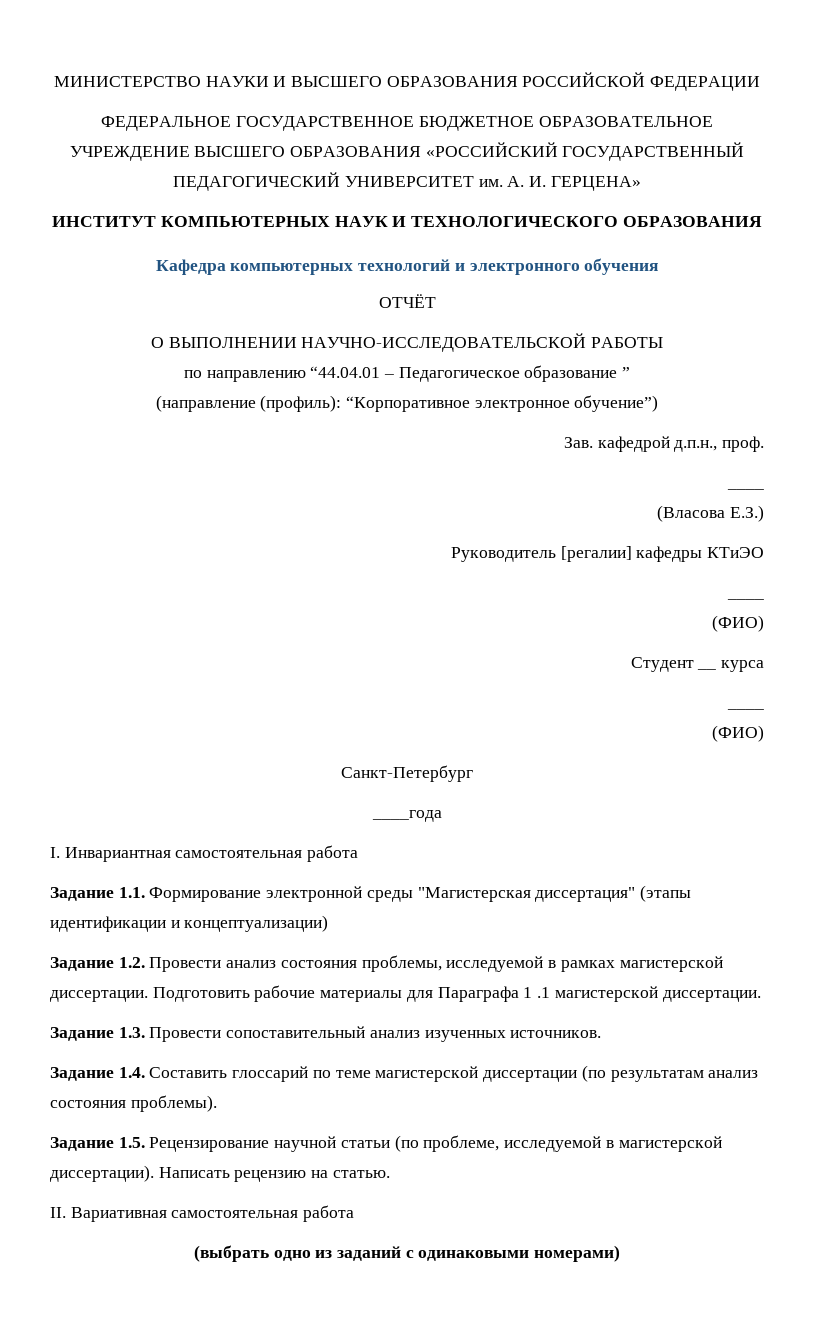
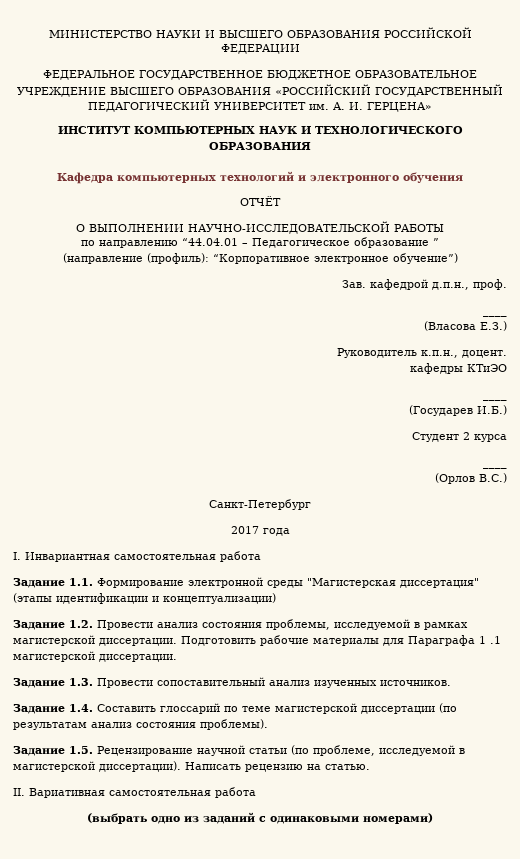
- Руководитель [регалии] кафедры КТиЭО
+ Руководитель к.п.н., доцент.
+ кафедры КТиЭО
  ____
- (ФИО)
+ (Государев И.Б.)
- Студент __ курса
+ Студент 2 курса
  ____
- (ФИО)
+ (Орлов В.С.)
- ____года
+ 2017 года

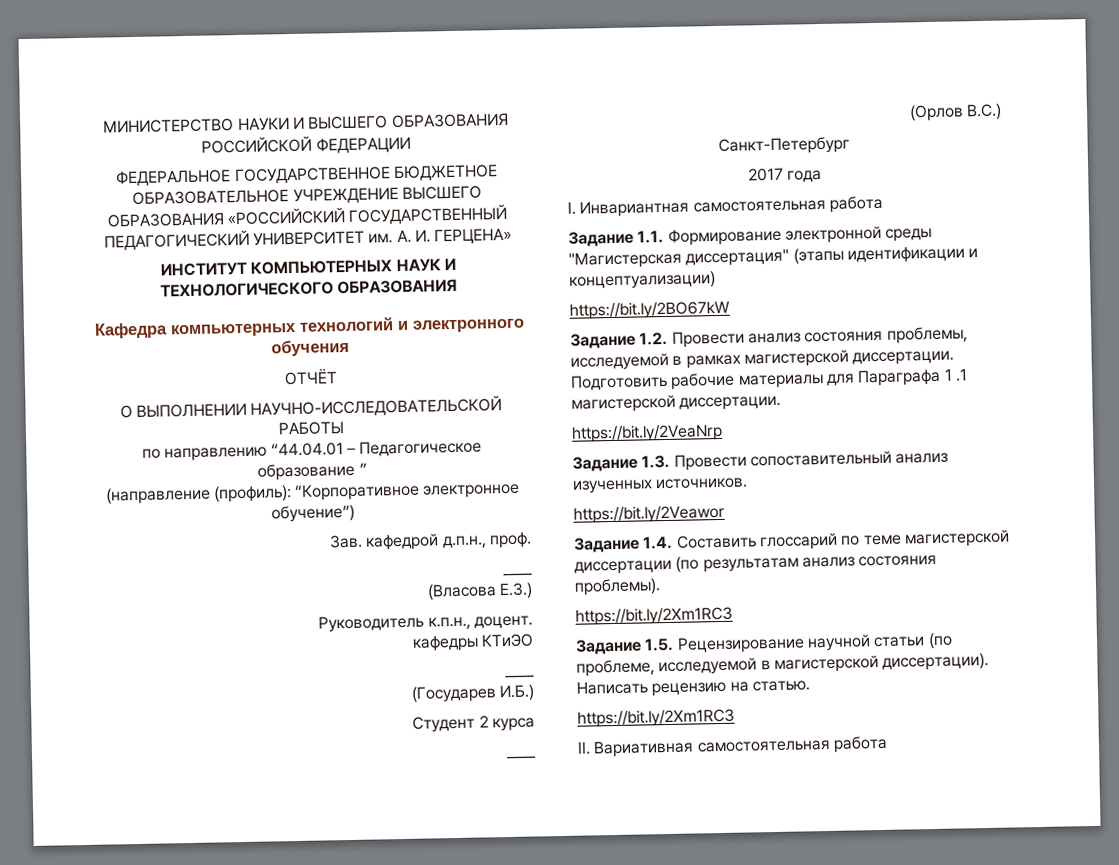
+ https://bit.ly/2BO67kW
+ https://bit.ly/2VeaNrp
+ https://bit.ly/2Veawor
  Задание 1.4. Составить глоссарий по теме магистерской диссертации (по результатам анализ состояния проблемы).
+ https://bit.ly/2Xm1RC3
  Написать рецензию на статью.
+ https://bit.ly/2Xm1RC3
- (выбрать одно из заданий с одинаковыми номерами)

